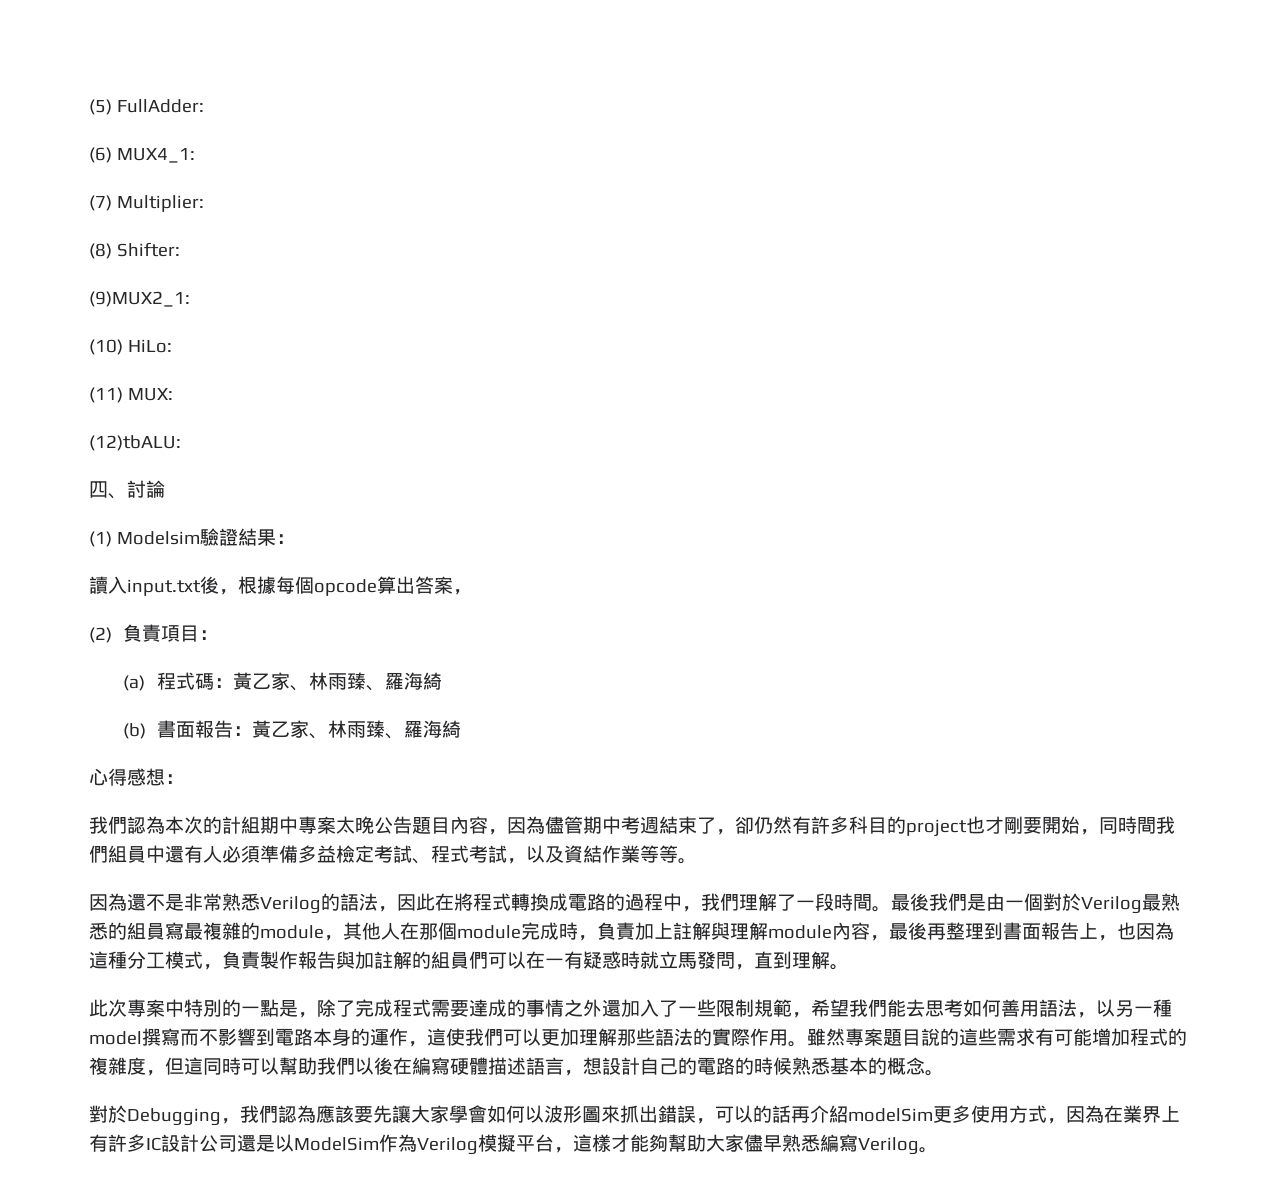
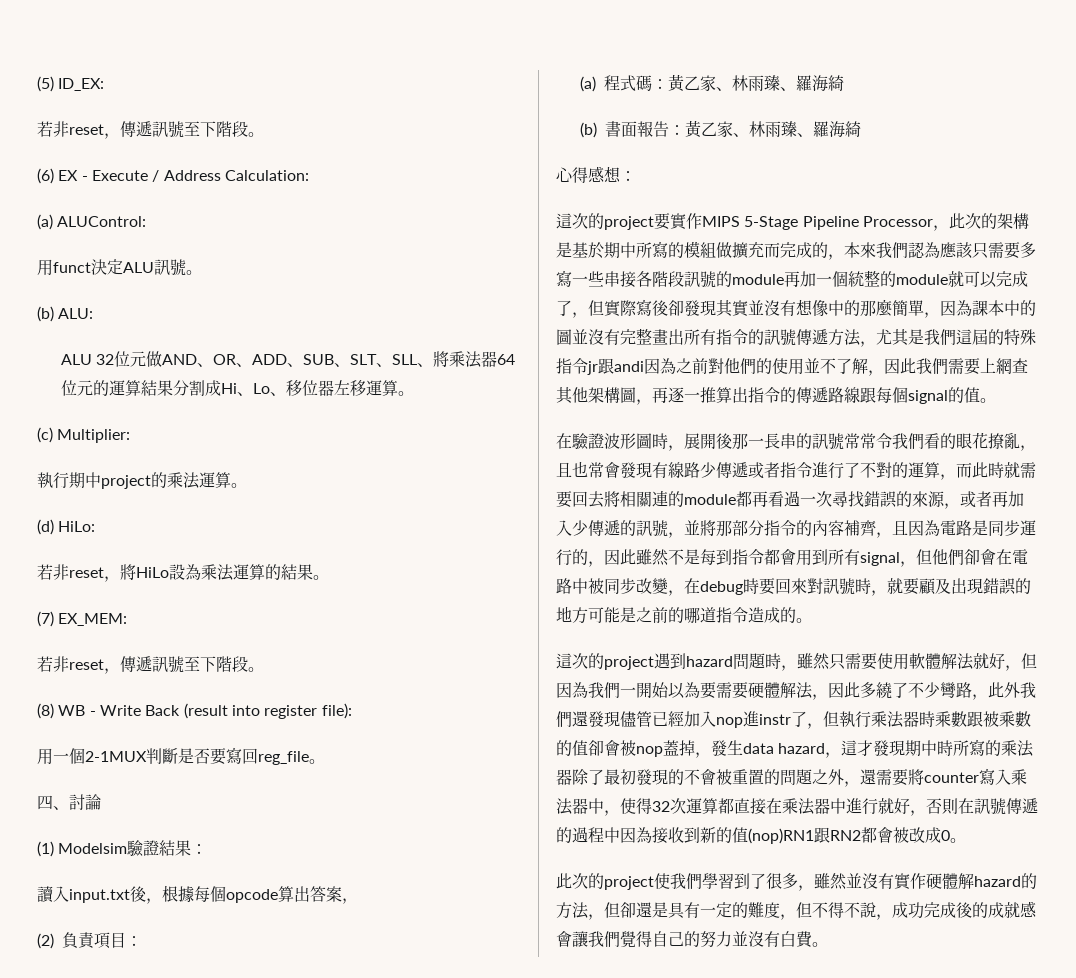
- (5) FullAdder:
- (6) MUX4_1:
- (7) Multiplier:
- (8) Shifter:
- (9)MUX2_1:
- (10) HiLo:
- (11) MUX:
- (12)tbALU:
+ (5) ID_EX:
+ 若非reset，傳遞訊號至下階段。
+ (6) EX - Execute / Address Calculation:
+ (a) ALUControl:
+ 用funct決定ALU訊號。
+ (b) ALU:
+ ALU 32位元做AND、OR、ADD、SUB、SLT、SLL、將乘法器64位元的運算結果分割成Hi、Lo、移位器左移運算。
+ (c) Multiplier:
+ 執行期中project的乘法運算。
+ (d) HiLo:
+ 若非reset，將HiLo設為乘法運算的結果。
+ (7) EX_MEM:
+ 若非reset，傳遞訊號至下階段。
+ (8) WB - Write Back (result into register file):
+ 用一個2-1MUX判斷是否要寫回reg_file。
- 我們認為本次的計組期中專案太晚公告題目內容，因為儘管期中考週結束了，卻仍然有許多科目的project也才剛要開始，同時間我們組員中還有人必須準備多益檢定考試、程式考試，以及資結作業等等。
- 因為還不是非常熟悉Verilog的語法，因此在將程式轉換成電路的過程中，我們理解了一段時間。最後我們是由一個對於Verilog最熟悉的組員寫最複雜的module，其他人在那個module完成時，負責加上註解與理解module內容，最後再整理到書面報告上，也因為這種分工模式，負責製作報告與加註解的組員們可以在一有疑惑時就立馬發問，直到理解。
- 此次專案中特別的一點是，除了完成程式需要達成的事情之外還加入了一些限制規範，希望我們能去思考如何善用語法，以另一種model撰寫而不影響到電路本身的運作，這使我們可以更加理解那些語法的實際作用。雖然專案題目說的這些需求有可能增加程式的複雜度，但這同時可以幫助我們以後在編寫硬體描述語言，想設計自己的電路的時候熟悉基本的概念。
- 對於Debugging，我們認為應該要先讓大家學會如何以波形圖來抓出錯誤，可以的話再介紹modelSim更多使用方式，因為在業界上有許多IC設計公司還是以ModelSim作為Verilog模擬平台，這樣才能夠幫助大家儘早熟悉編寫Verilog。
+ 這次的project要實作MIPS 5-Stage Pipeline Processor，此次的架構是基於期中所寫的模組做擴充而完成的，本來我們認為應該只需要多寫一些串接各階段訊號的module再加一個統整的module就可以完成了，但實際寫後卻發現其實並沒有想像中的那麼簡單，因為課本中的圖並沒有完整畫出所有指令的訊號傳遞方法，尤其是我們這屆的特殊指令jr跟andi因為之前對他們的使用並不了解，因此我們需要上網查其他架構圖，再逐一推算出指令的傳遞路線跟每個signal的值。
+ 在驗證波形圖時，展開後那一長串的訊號常常令我們看的眼花撩亂，且也常會發現有線路少傳遞或者指令進行了不對的運算，而此時就需要回去將相關連的module都再看過一次尋找錯誤的來源，或者再加入少傳遞的訊號，並將那部分指令的內容補齊，且因為電路是同步運行的，因此雖然不是每到指令都會用到所有signal，但他們卻會在電路中被同步改變，在debug時要回來對訊號時，就要顧及出現錯誤的地方可能是之前的哪道指令造成的。
+ 這次的project遇到hazard問題時，雖然只需要使用軟體解法就好，但因為我們一開始以為要需要硬體解法，因此多繞了不少彎路，此外我們還發現儘管已經加入nop進instr了，但執行乘法器時乘數跟被乘數的值卻會被nop蓋掉，發生data hazard，這才發現期中時所寫的乘法器除了最初發現的不會被重置的問題之外，還需要將counter寫入乘法器中，使得32次運算都直接在乘法器中進行就好，否則在訊號傳遞的過程中因為接收到新的值(nop)RN1跟RN2都會被改成0。
+ 此次的project使我們學習到了很多，雖然並沒有實作硬體解hazard的方法，但卻還是具有一定的難度，但不得不說，成功完成後的成就感會讓我們覺得自己的努力並沒有白費。

